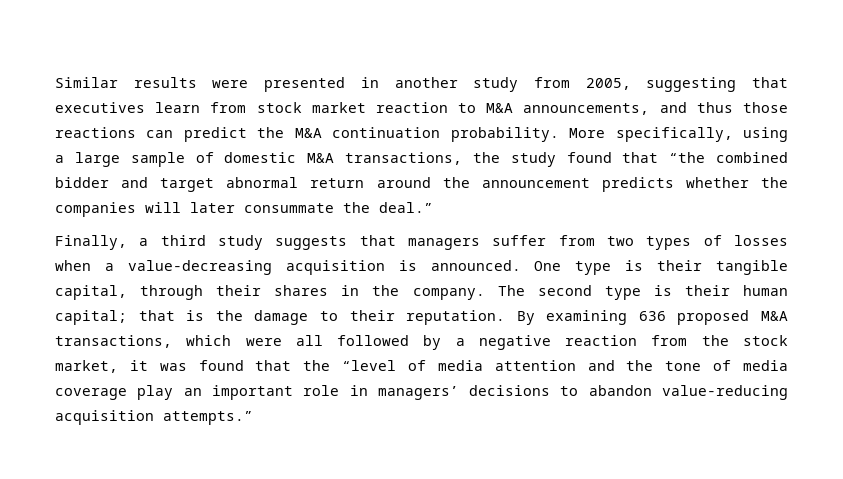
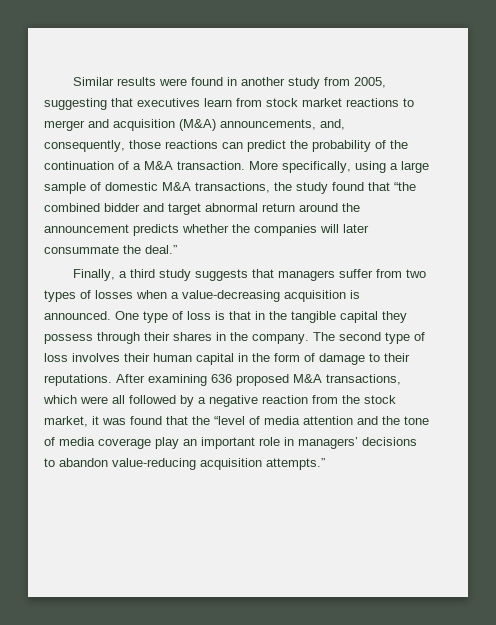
- Similar results were presented in another study from 2005, suggesting that executives learn from stock market reaction to M&A announcements, and thus those reactions can predict the M&A continuation probability.
+ Similar results were found in another study from 2005, suggesting that executives learn from stock market reactions to merger and acquisition (M&A) announcements, and, consequently, those reactions can predict the probability of the continuation of a M&A transaction.
- One type is their tangible capital, through their shares in the company.
+ One type of loss is that in the tangible capital they possess through their shares in the company.
- The second type is their human capital; that is the damage to their reputation. By examining 636 proposed M&A transactions, which were all followed by a negative reaction from the stock market, it was found that the “level of media attention and the tone of media coverage play an important role in managers’ decisions to abandon value-reducing acquisition attempts.”
+ The second type of loss involves their human capital in the form of damage to their reputations. After examining 636 proposed M&A transactions, which were all followed by a negative reaction from the stock market, it was found that the “level of media attention and the tone of media coverage play an important role in managers’ decisions to abandon value-reducing acquisition attempts.”

